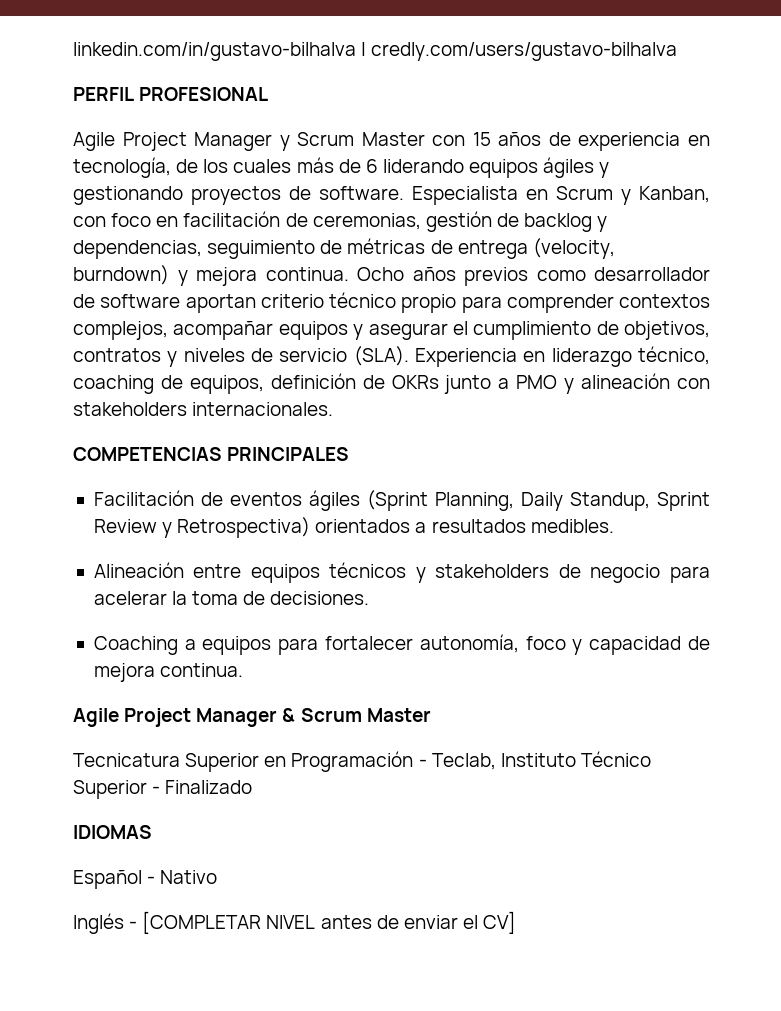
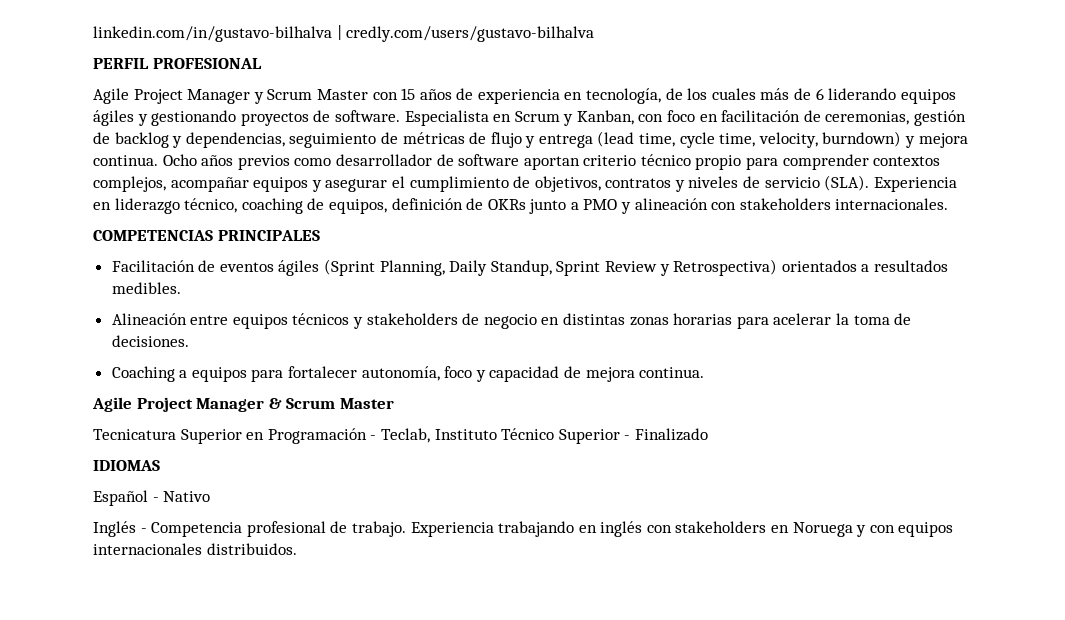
- Especialista en Scrum y Kanban, con foco en facilitación de ceremonias, gestión de backlog y dependencias, seguimiento de métricas de entrega (velocity, burndown) y mejora continua.
+ Especialista en Scrum y Kanban, con foco en facilitación de ceremonias, gestión de backlog y dependencias, seguimiento de métricas de flujo y entrega (lead time, cycle time, velocity, burndown) y mejora continua.
- Alineación entre equipos técnicos y stakeholders de negocio para acelerar la toma de decisiones.
+ Alineación entre equipos técnicos y stakeholders de negocio en distintas zonas horarias para acelerar la toma de decisiones.
- Inglés - [COMPLETAR NIVEL antes de enviar el CV]
+ Inglés - Competencia profesional de trabajo. Experiencia trabajando en inglés con stakeholders en Noruega y con equipos internacionales distribuidos.

